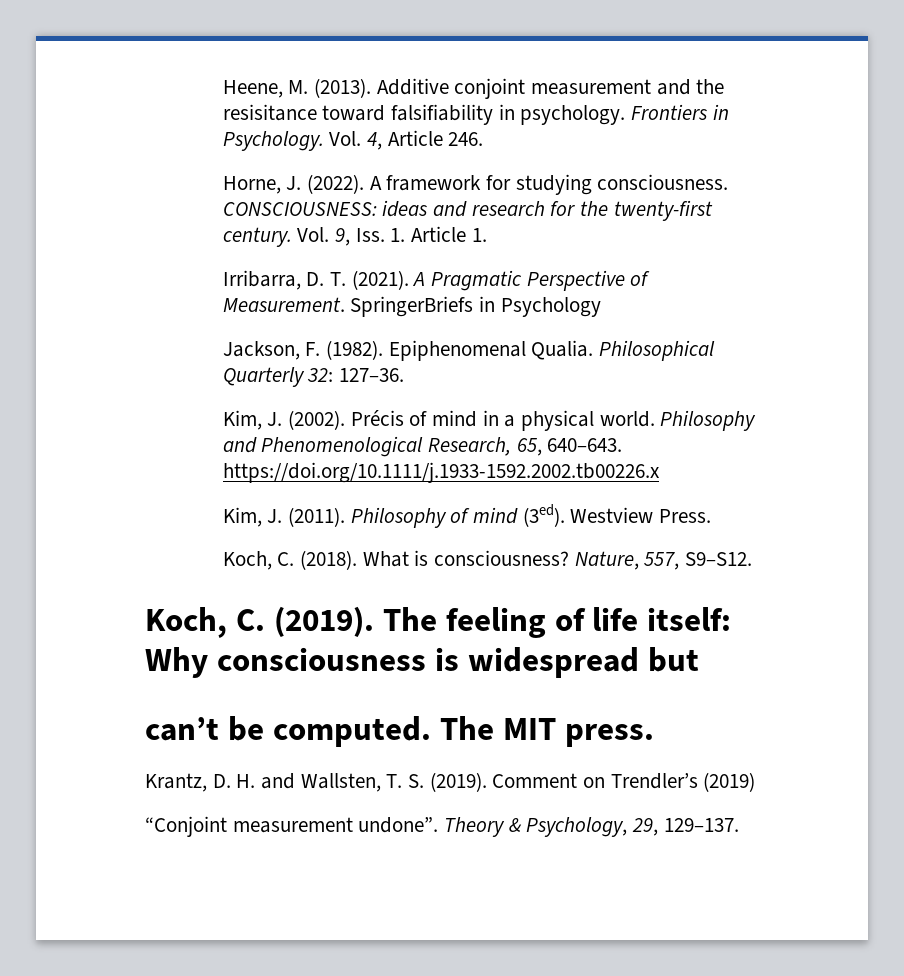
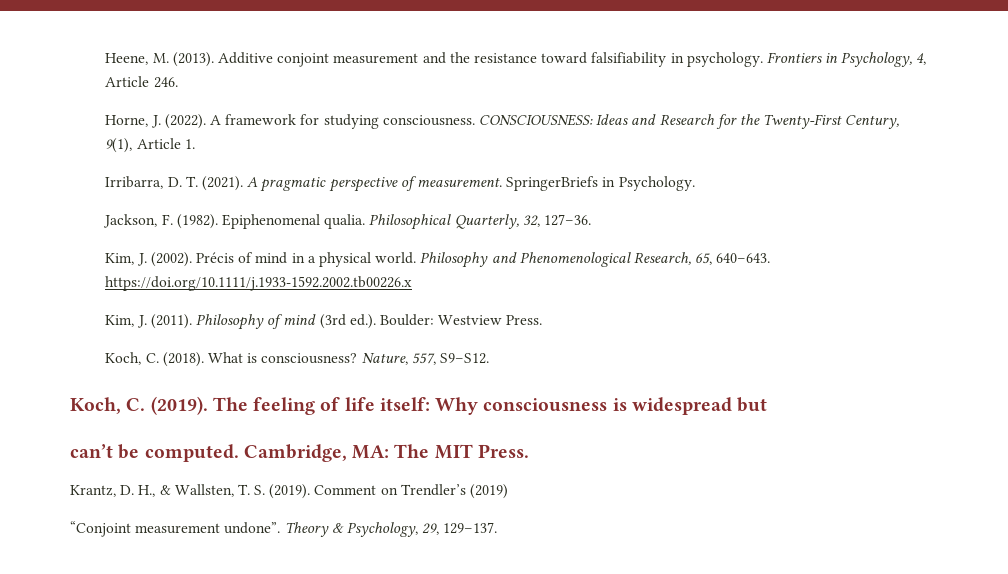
- Additive conjoint measurement and the resisitance toward falsifiability in psychology.
+ Additive conjoint measurement and the resistance toward falsifiability in psychology.
- Frontiers in Psychology. Vol. 4, Article 246.
+ Frontiers in Psychology, 4, Article 246.
- CONSCIOUSNESS: ideas and research for the twenty-first century. Vol. 9, Iss. 1. Article 1.
+ CONSCIOUSNESS: Ideas and Research for the Twenty-First Century, 9(1), Article 1.
- A Pragmatic Perspective of Measurement.
+ A pragmatic perspective of measurement.
- SpringerBriefs in Psychology
+ SpringerBriefs in Psychology.
- Epiphenomenal Qualia. Philosophical Quarterly 32: 127–36.
+ Epiphenomenal qualia. Philosophical Quarterly, 32, 127–36.
- Philosophy of mind (3ed). Westview Press.
+ Philosophy of mind (3rd ed.). Boulder: Westview Press.
- The MIT press.
+ Cambridge, MA: The MIT Press.
- Krantz, D. H. and Wallsten, T. S. (2019).
+ Krantz, D. H., & Wallsten, T. S. (2019).

